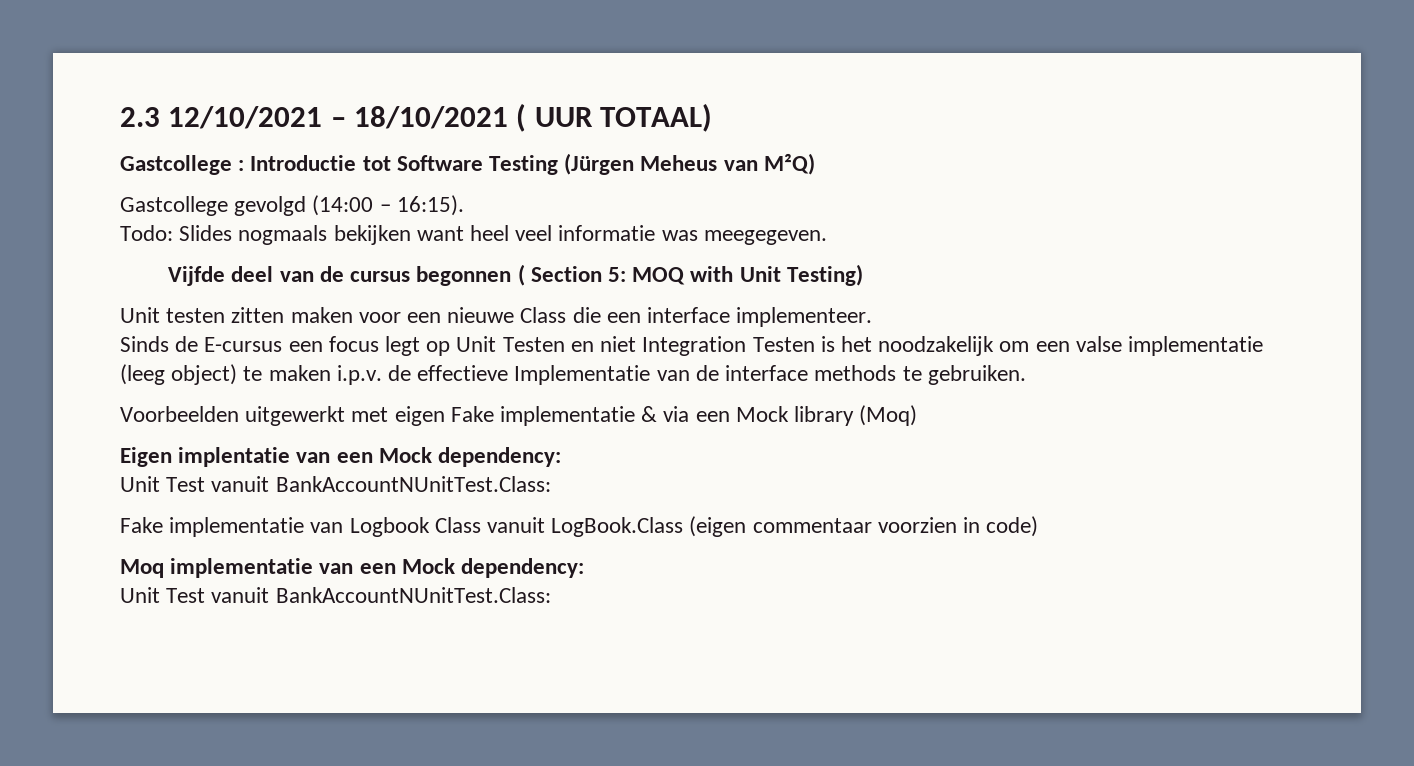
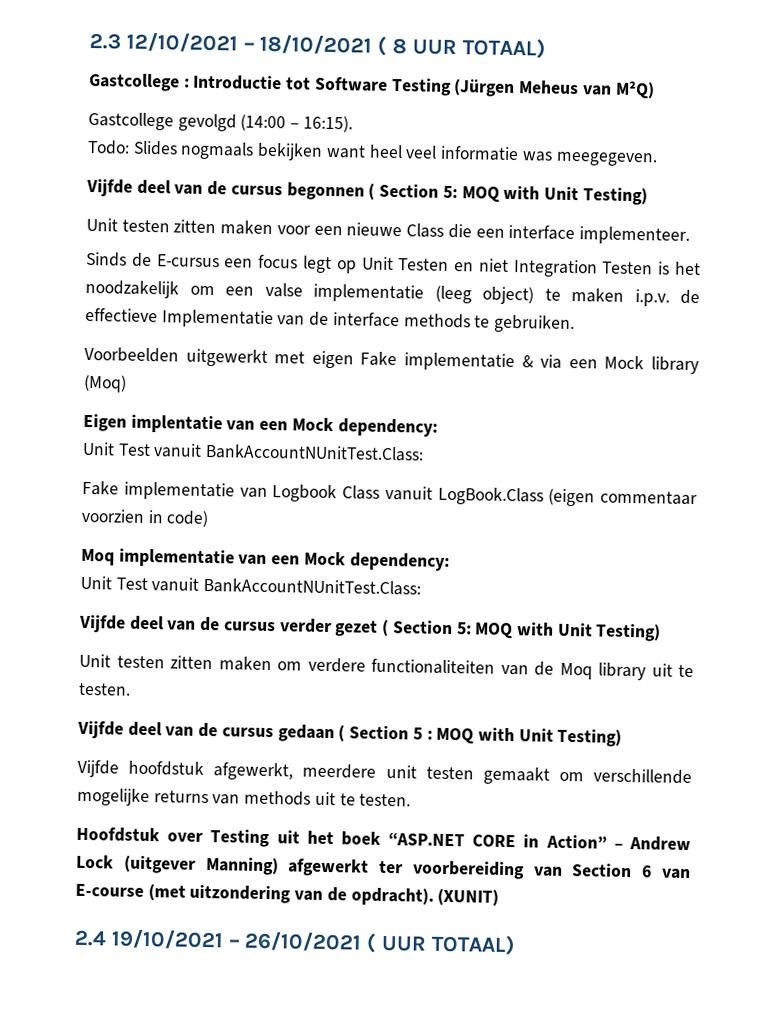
- 2.3 12/10/2021 – 18/10/2021 ( UUR TOTAAL)
+ 2.3 12/10/2021 – 18/10/2021 ( 8 UUR TOTAAL)
+ Vijfde deel van de cursus verder gezet ( Section 5: MOQ with Unit Testing)
+ Unit testen zitten maken om verdere functionaliteiten van de Moq library uit te testen.
+ Vijfde deel van de cursus gedaan ( Section 5 : MOQ with Unit Testing)
+ Vijfde hoofdstuk afgewerkt, meerdere unit testen gemaakt om verschillende mogelijke returns van methods uit te testen.
+ Hoofdstuk over Testing uit het boek “ASP.NET CORE in Action” – Andrew Lock (uitgever Manning) afgewerkt ter voorbereiding van Section 6 van E-course (met uitzondering van de opdracht). (XUNIT)
+ 2.4 19/10/2021 – 26/10/2021 ( UUR TOTAAL)

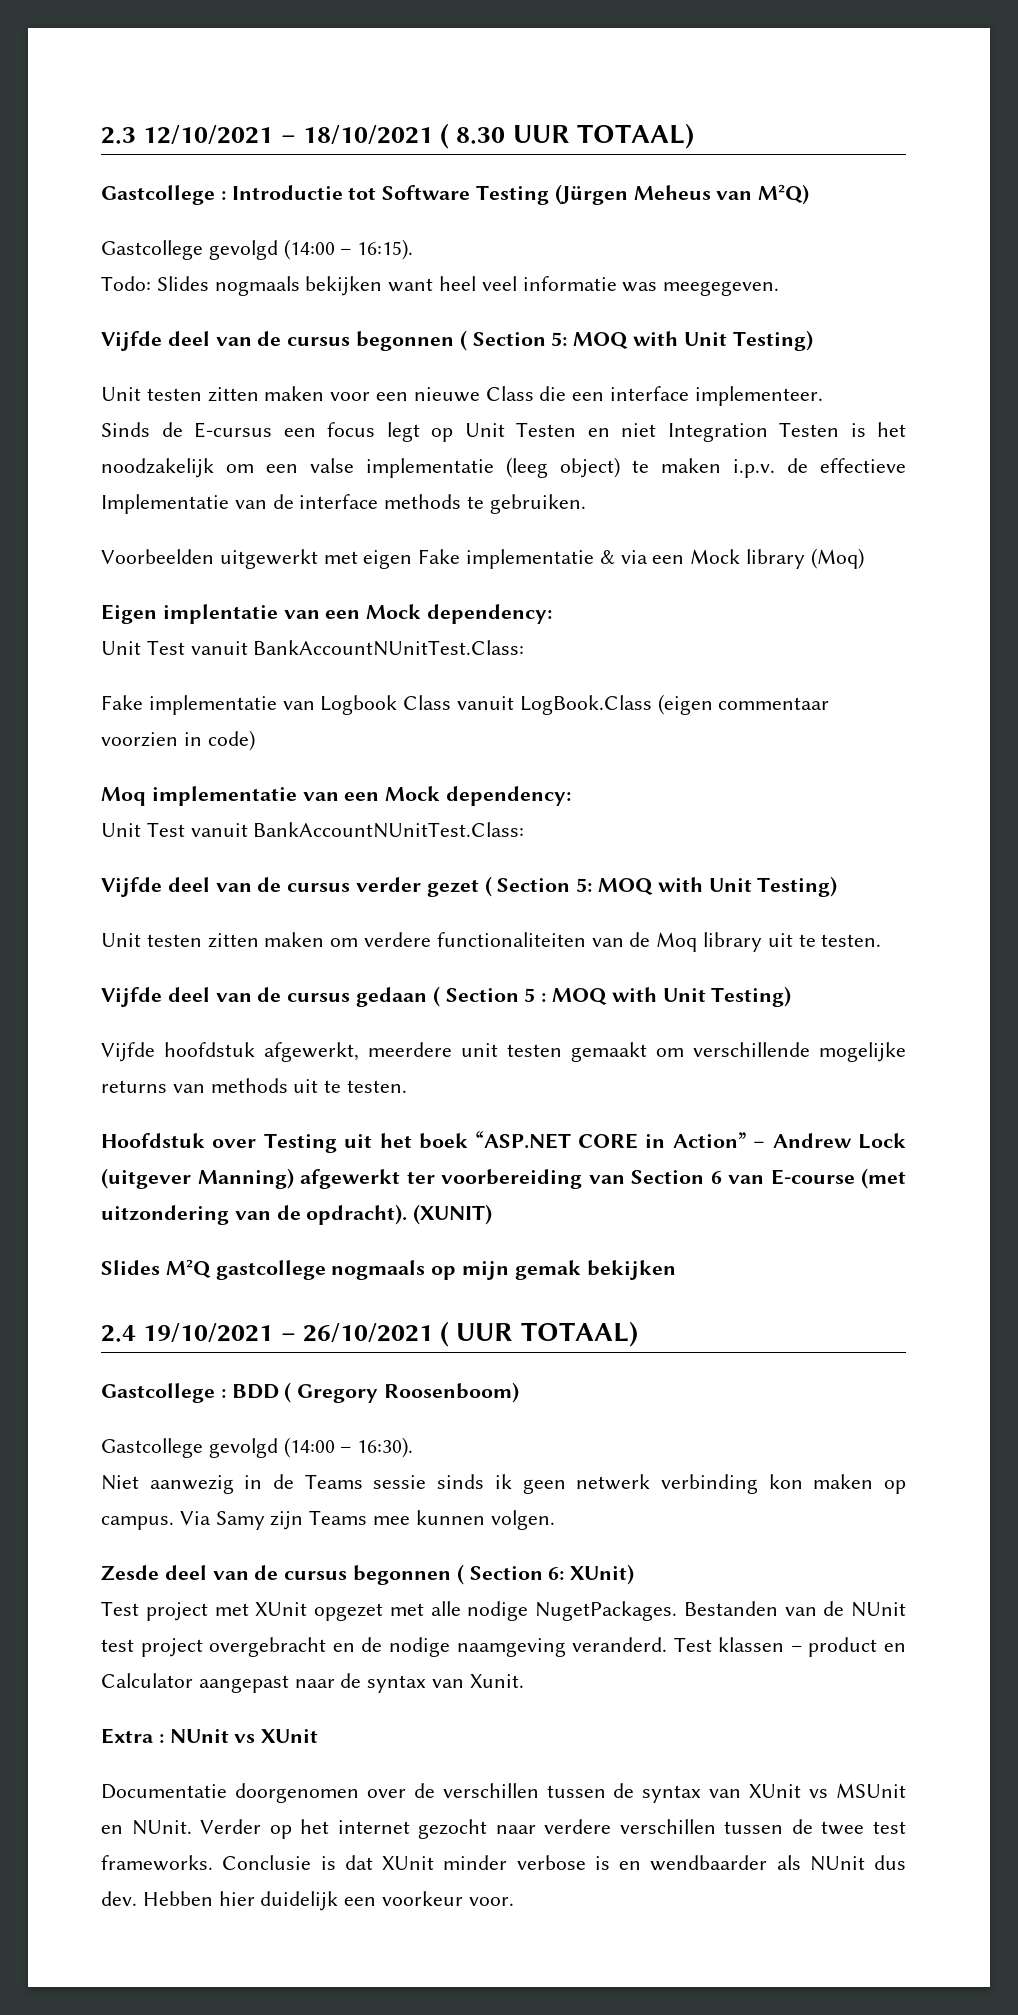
- 2.3 12/10/2021 – 18/10/2021 ( 8 UUR TOTAAL)
+ 2.3 12/10/2021 – 18/10/2021 ( 8.30 UUR TOTAAL)
+ Slides M²Q gastcollege nogmaals op mijn gemak bekijken
+ Gastcollege : BDD ( Gregory Roosenboom)
+ Gastcollege gevolgd (14:00 – 16:30).
+ Niet aanwezig in de Teams sessie sinds ik geen netwerk verbinding kon maken op campus. Via Samy zijn Teams mee kunnen volgen.
+ Zesde deel van de cursus begonnen ( Section 6: XUnit)
+ Test project met XUnit opgezet met alle nodige NugetPackages. Bestanden van de NUnit test project overgebracht en de nodige naamgeving veranderd. Test klassen – product en Calculator aangepast naar de syntax van Xunit.
+ Extra : NUnit vs XUnit
+ Documentatie doorgenomen over de verschillen tussen de syntax van XUnit vs MSUnit en NUnit. Verder op het internet gezocht naar verdere verschillen tussen de twee test frameworks. Conclusie is dat XUnit minder verbose is en wendbaarder als NUnit dus dev. Hebben hier duidelijk een voorkeur voor.

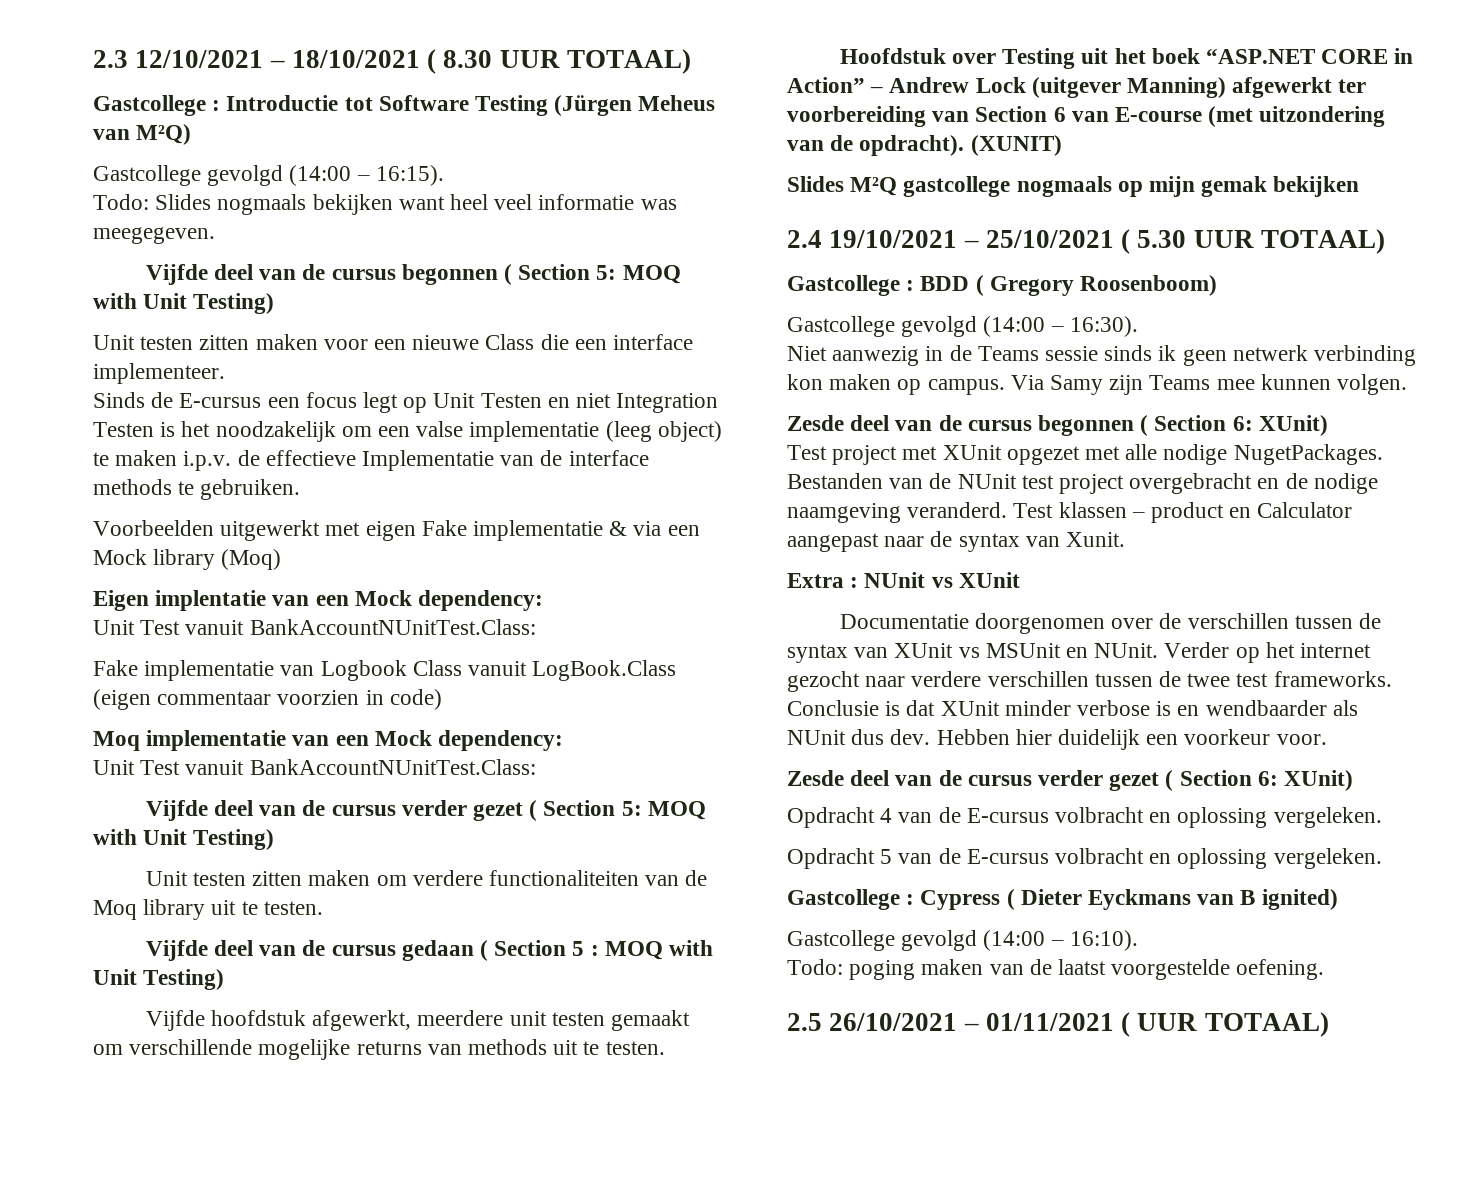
- 2.4 19/10/2021 – 26/10/2021 ( UUR TOTAAL)
+ 2.4 19/10/2021 – 25/10/2021 ( 5.30 UUR TOTAAL)
+ Zesde deel van de cursus verder gezet ( Section 6: XUnit)
+ Opdracht 4 van de E-cursus volbracht en oplossing vergeleken.
+ Opdracht 5 van de E-cursus volbracht en oplossing vergeleken.
+ Gastcollege : Cypress ( Dieter Eyckmans van B ignited)
+ Gastcollege gevolgd (14:00 – 16:10).
+ Todo: poging maken van de laatst voorgestelde oefening.
+ 2.5 26/10/2021 – 01/11/2021 ( UUR TOTAAL)

